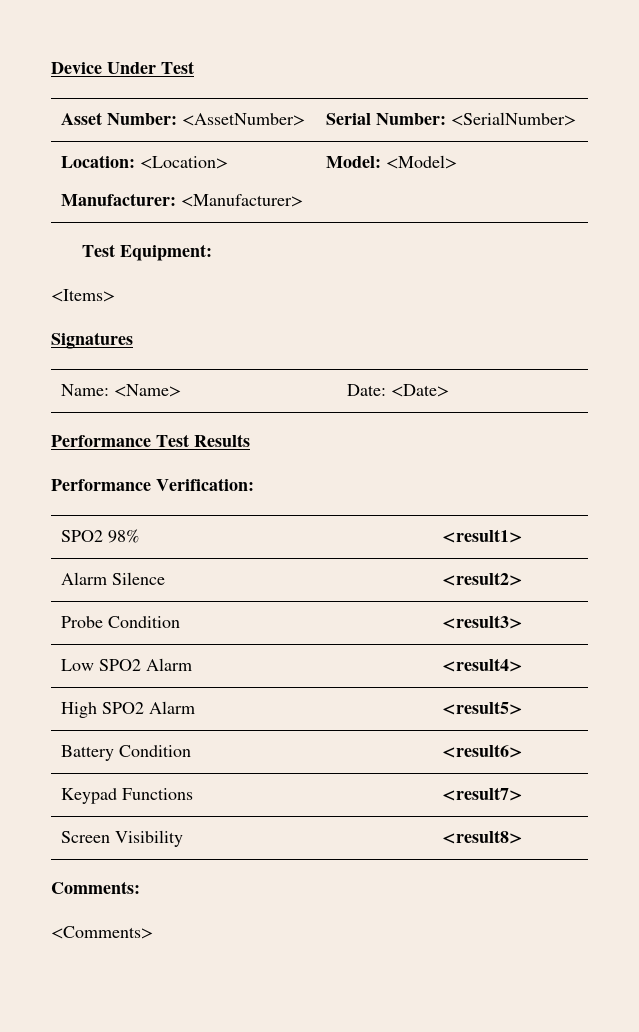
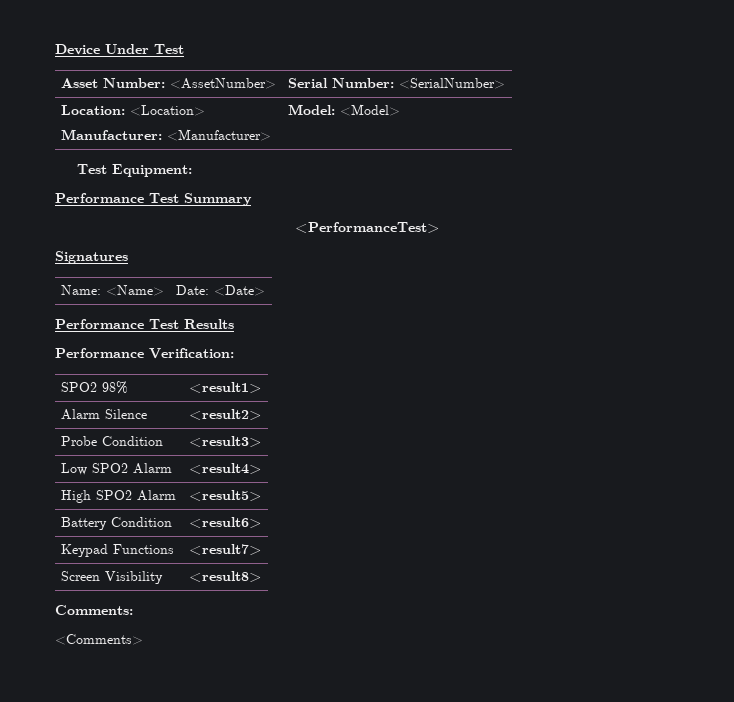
- <Items>
+ Performance Test Summary
+ <PerformanceTest>

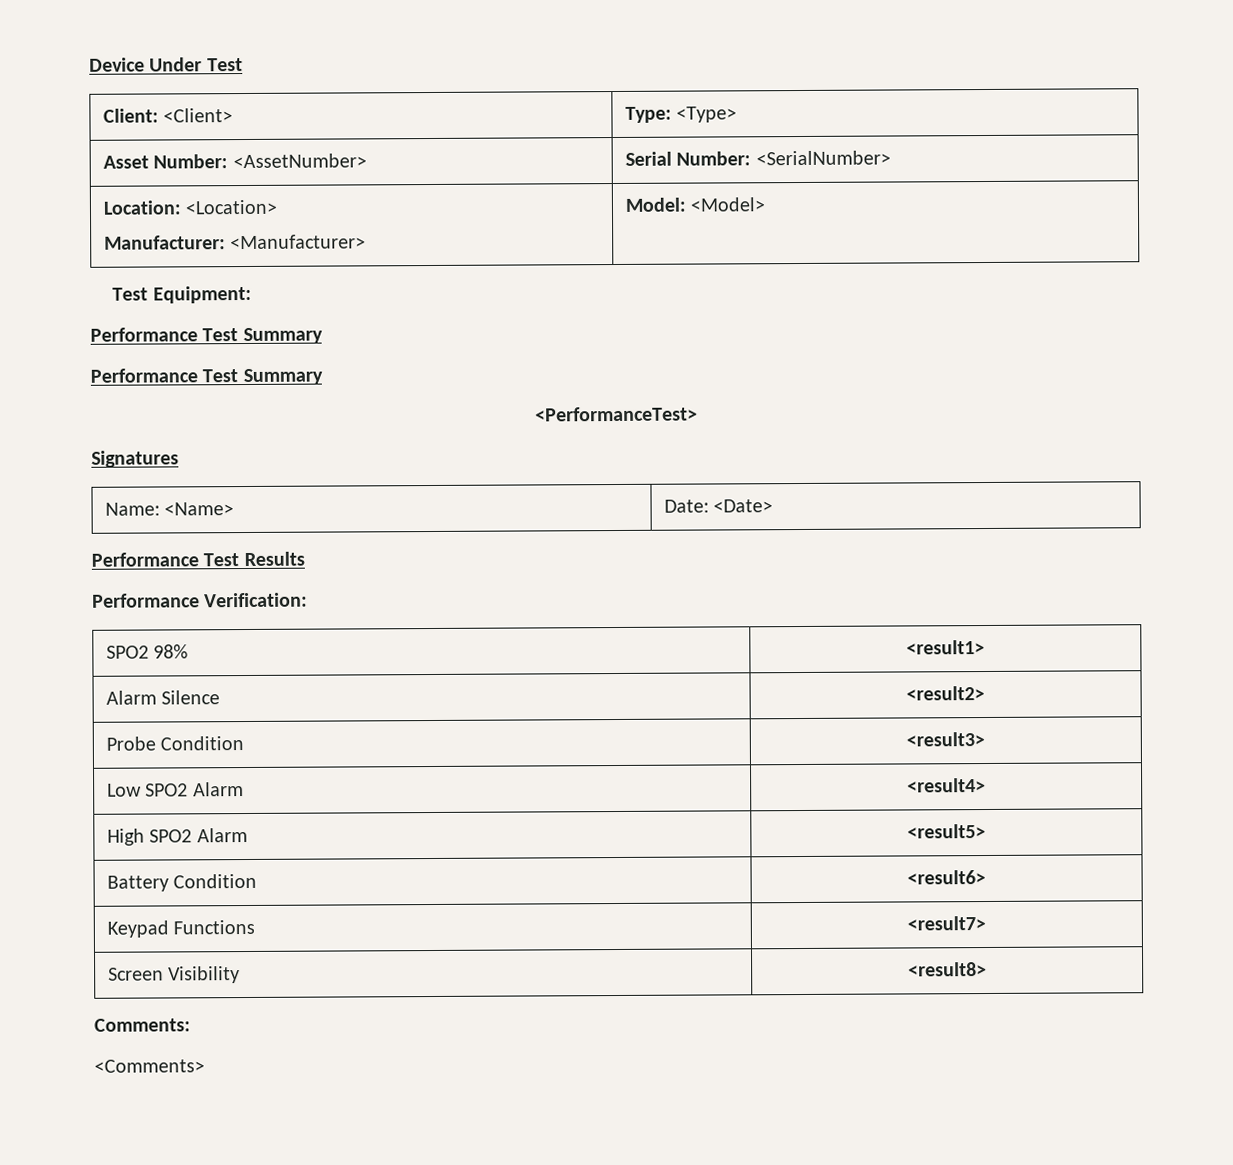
+ Client: <Client> | Type: <Type>
  Test Equipment:
+ Performance Test Summary

